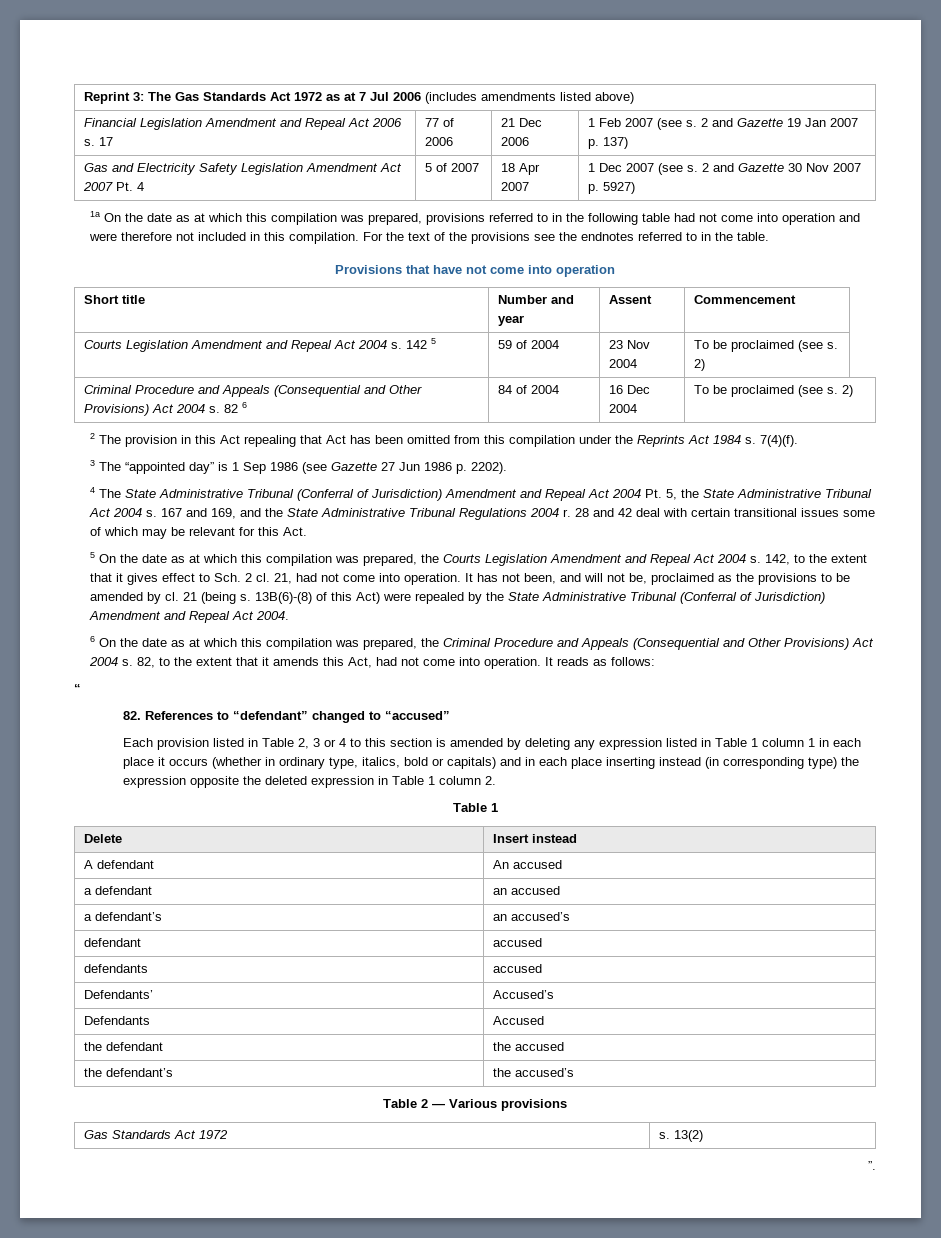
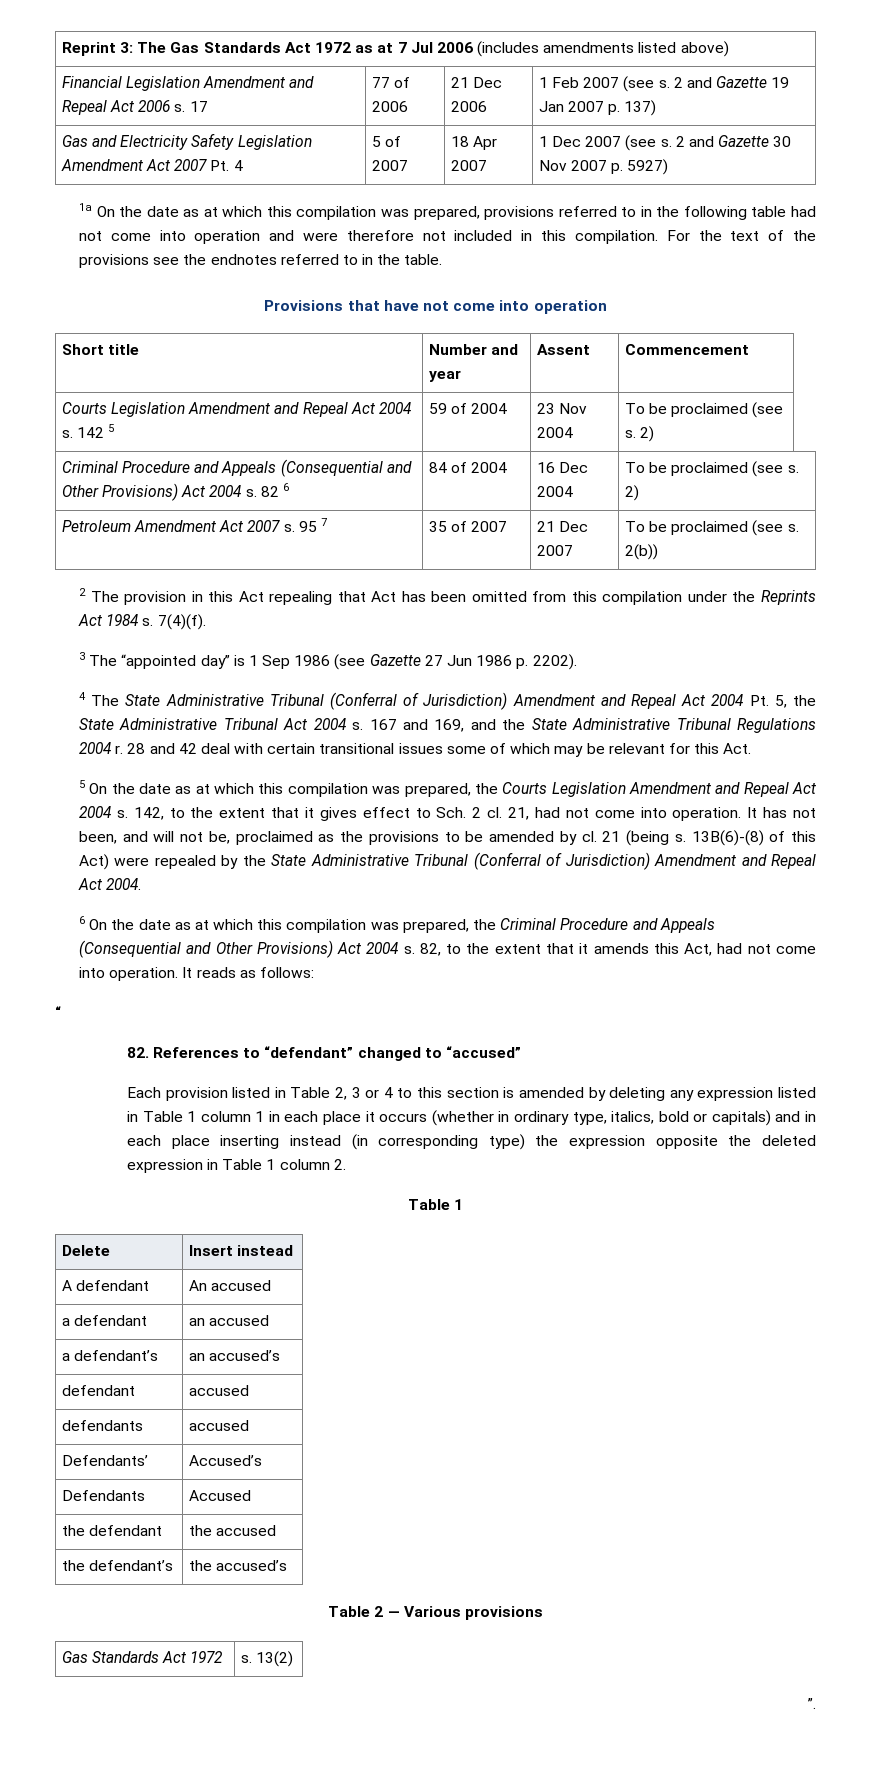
+ Petroleum Amendment Act 2007 s. 95 7 | 35 of 2007 | 21 Dec 2007 | To be proclaimed (see s. 2(b))

